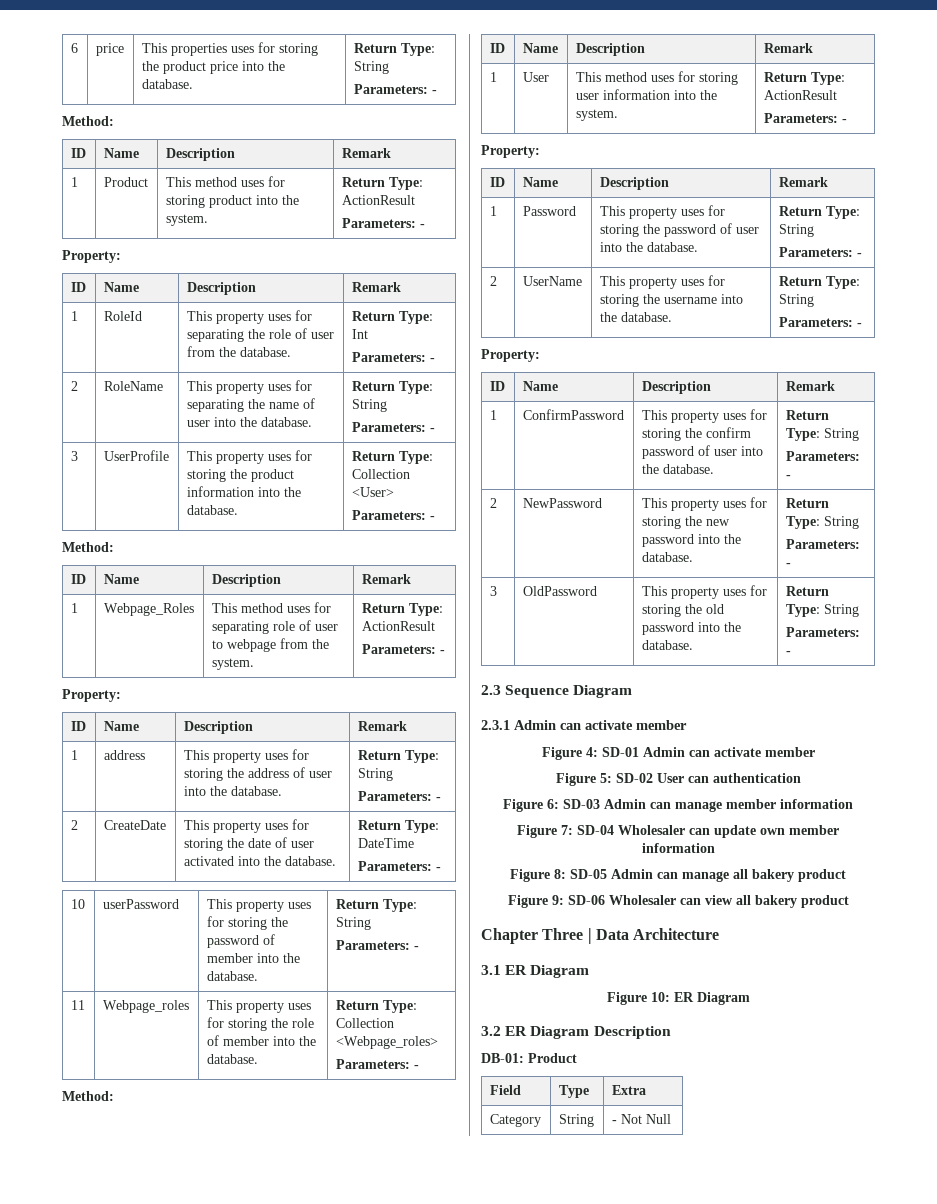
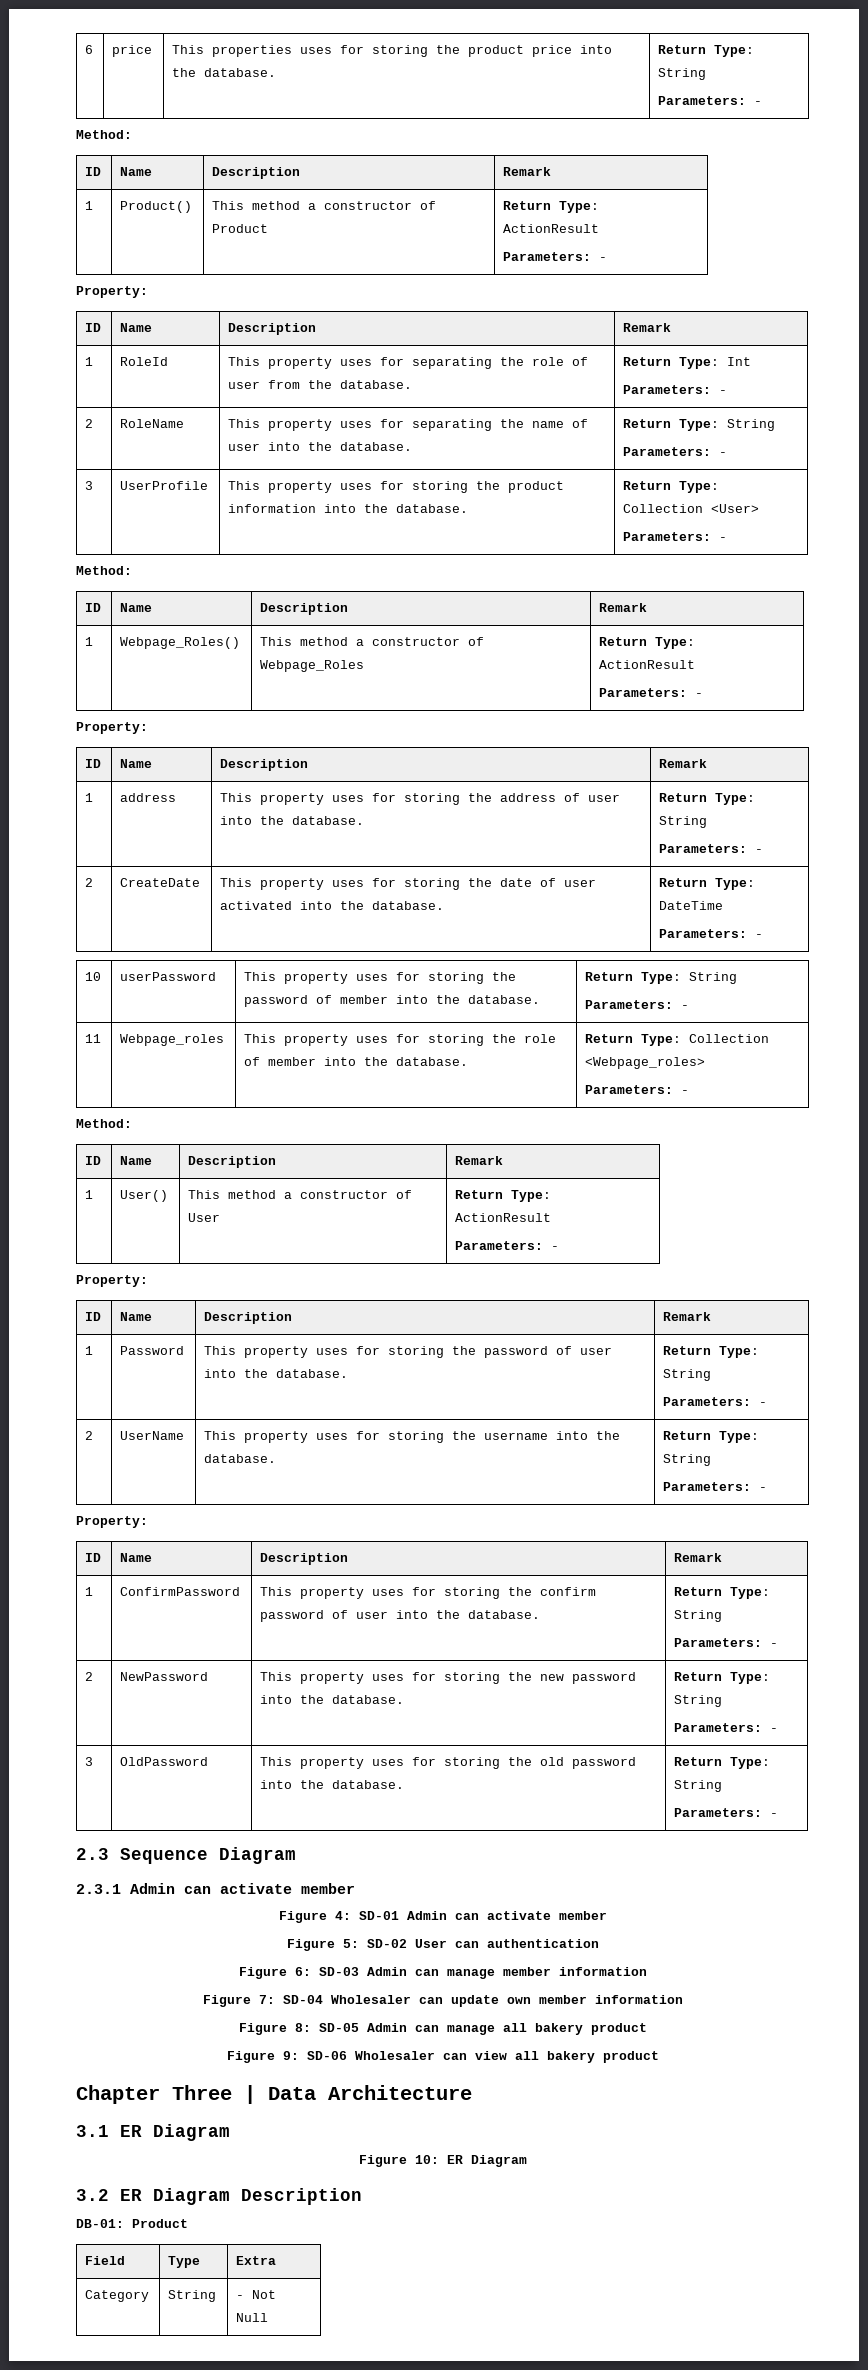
- 1 | Product | This method uses for storing product into the system. | Return Type: ActionResult
+ 1 | Product() | This method a constructor of Product | Return Type: ActionResult
- 1 | Webpage_Roles | This method uses for separating role of user to webpage from the system. | Return Type: ActionResult
+ 1 | Webpage_Roles() | This method a constructor of Webpage_Roles | Return Type: ActionResult
- 1 | User | This method uses for storing user information into the system. | Return Type: ActionResult
+ 1 | User() | This method a constructor of User | Return Type: ActionResult

